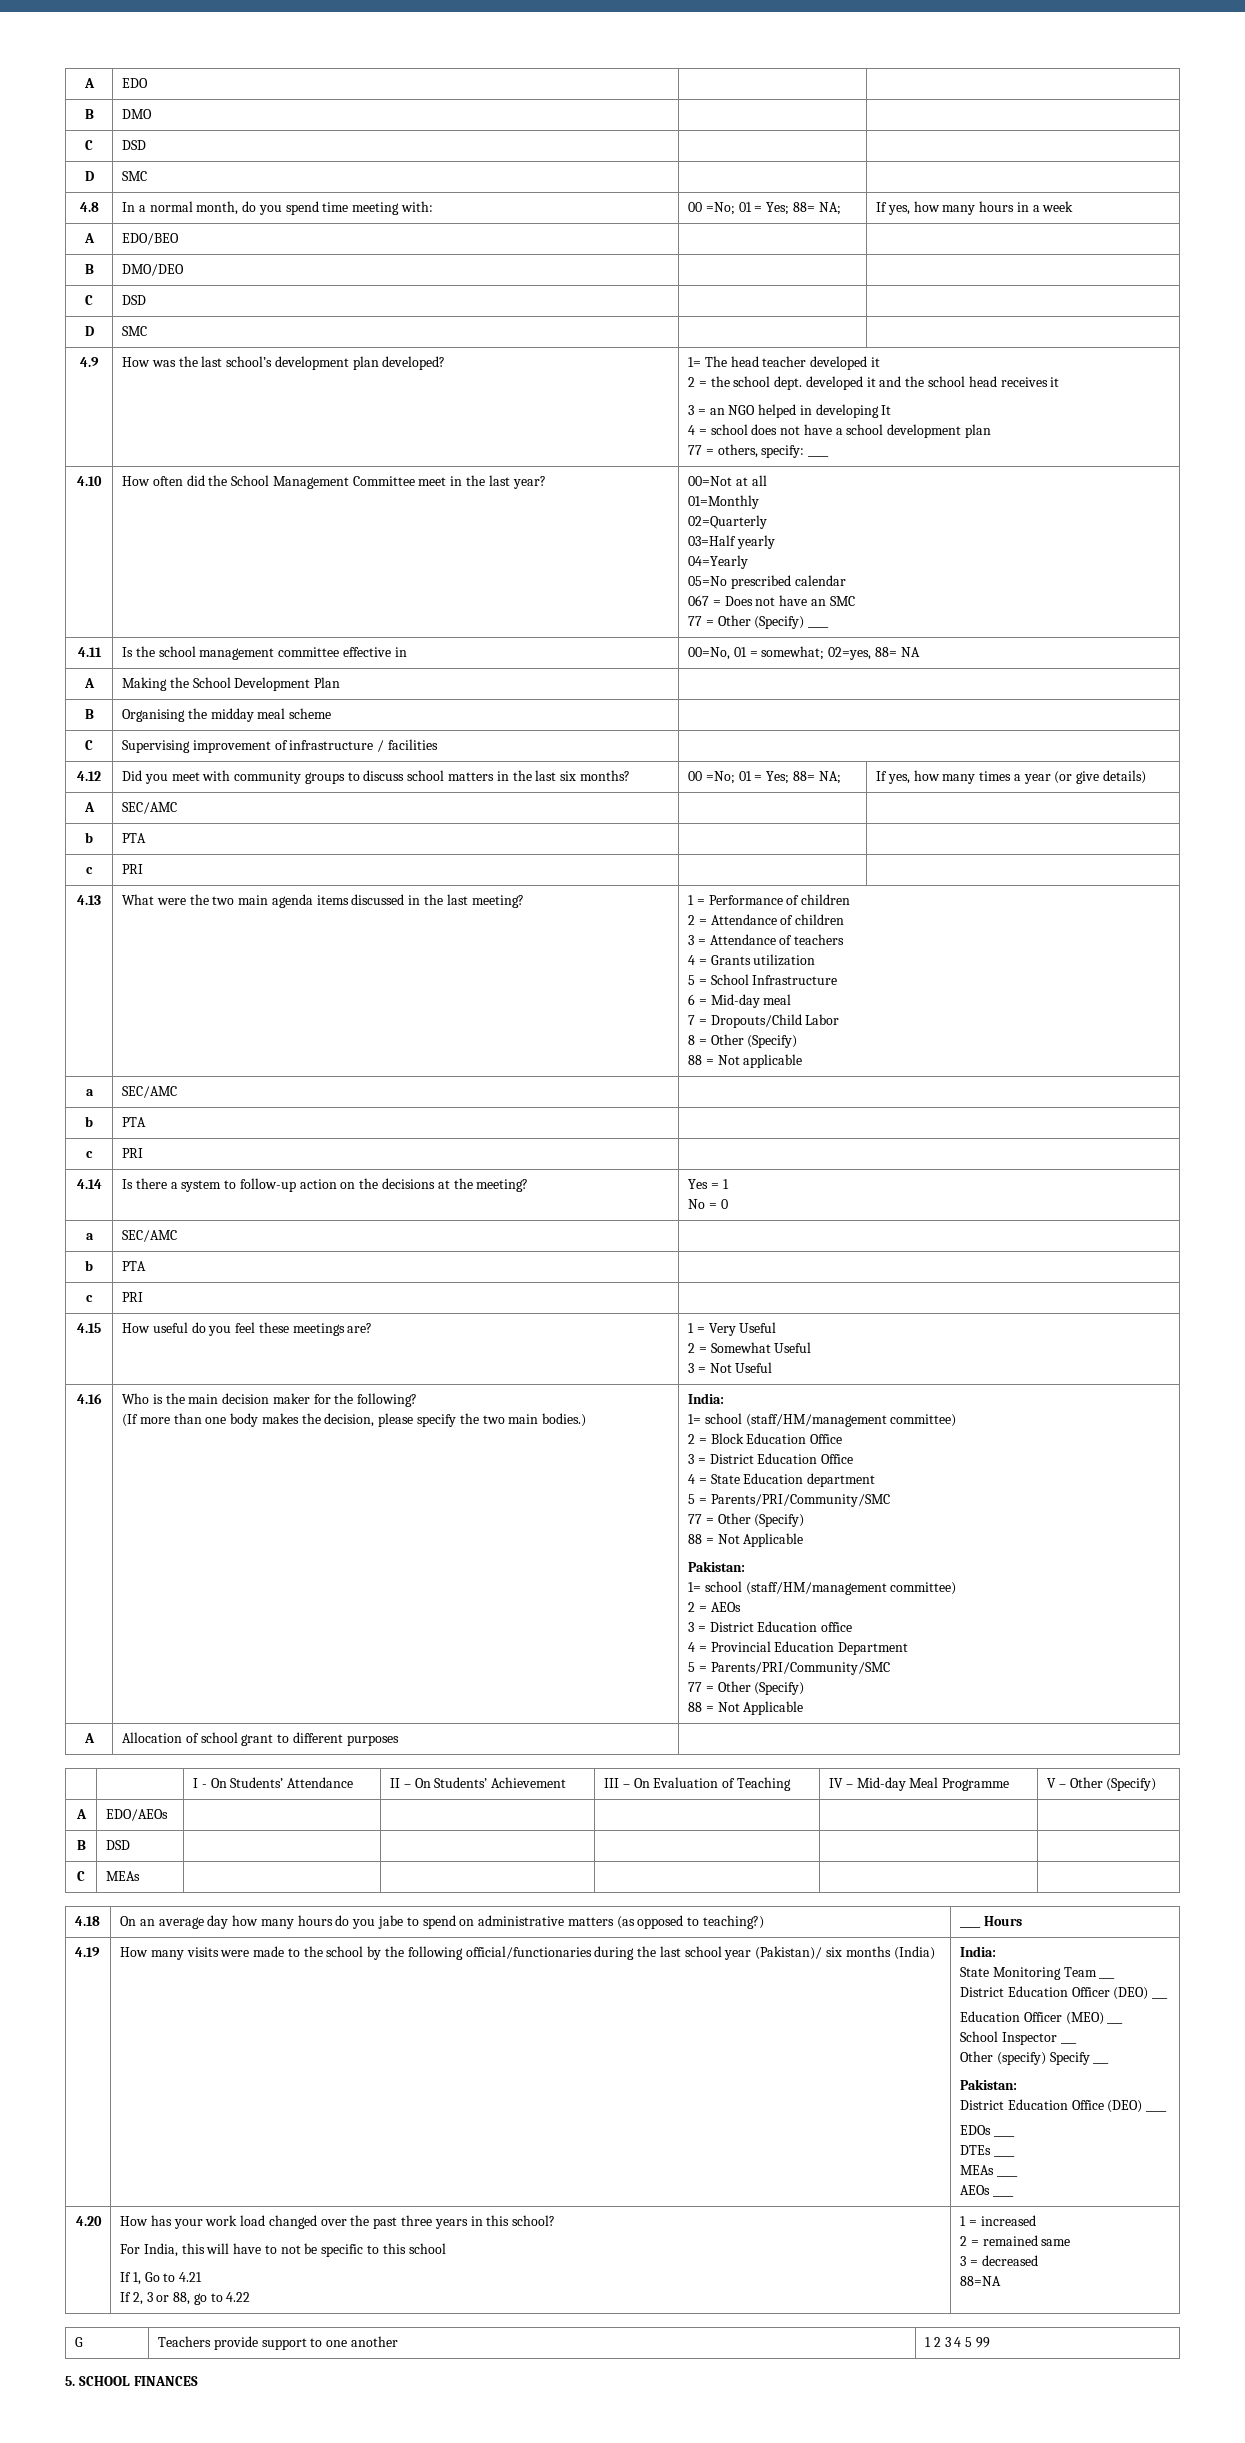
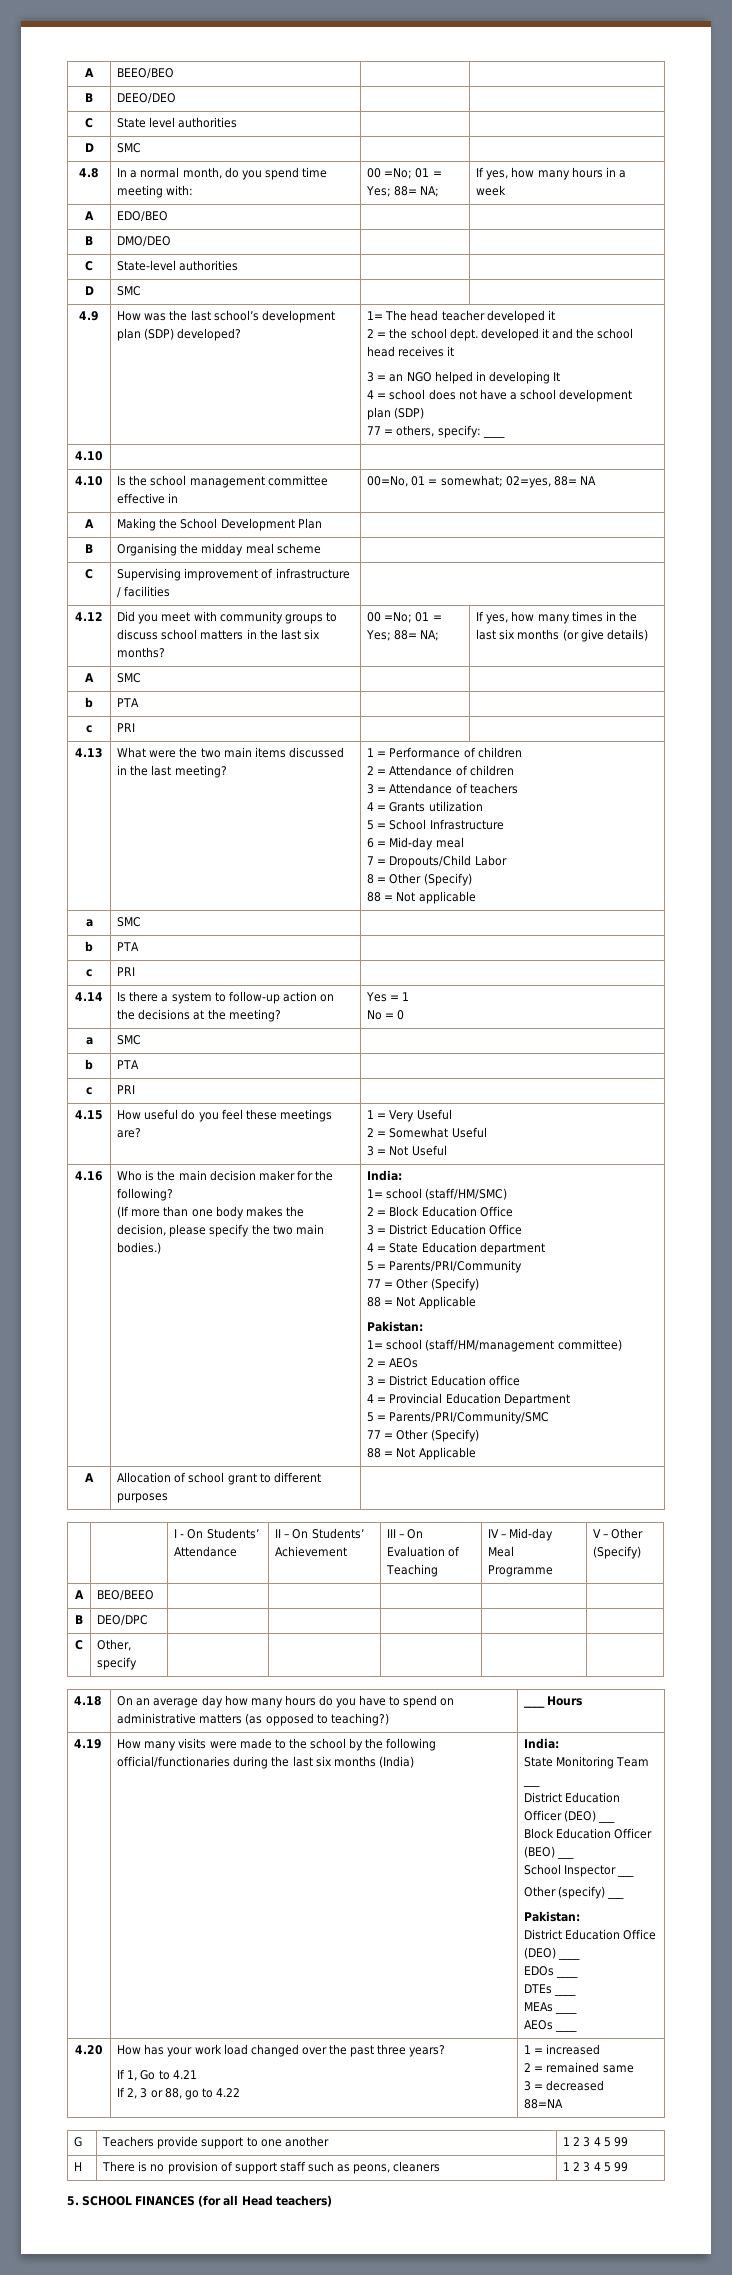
- A | EDO | |
- B | DMO | |
- C | DSD | |
+ A | BEEO/BEO | |
+ B | DEEO/DEO | |
+ C | State level authorities | |
  B | DMO/DEO | |
- C | DSD | |
+ C | State-level authorities | |
- How was the last school’s development plan developed?
+ How was the last school’s development plan (SDP) developed?
- 4 = school does not have a school development plan
+ 4 = school does not have a school development plan (SDP)
- 4.10 | How often did the School Management Committee meet in the last year? | 00=Not at all
- 01=Monthly
- 02=Quarterly
- 03=Half yearly
- 04=Yearly
- 05=No prescribed calendar
- 067 = Does not have an SMC
- 77 = Other (Specify) ____
- 4.11 | Is the school management committee effective in | 00=No, 01 = somewhat; 02=yes, 88= NA
+ 4.10 | |
+ 4.10 | Is the school management committee effective in | 00=No, 01 = somewhat; 02=yes, 88= NA
- 4.12 | Did you meet with community groups to discuss school matters in the last six months? | 00 =No; 01 = Yes; 88= NA; | If yes, how many times a year (or give details)
+ 4.12 | Did you meet with community groups to discuss school matters in the last six months? | 00 =No; 01 = Yes; 88= NA; | If yes, how many times in the last six months (or give details)
- A | SEC/AMC | |
+ A | SMC | |
- What were the two main agenda items discussed in the last meeting?
+ What were the two main items discussed in the last meeting?
  88 = Not applicable
- a | SEC/AMC |
+ a | SMC |
  4.14 | Is there a system to follow-up action on the decisions at the meeting? | Yes = 1
  No = 0
- a | SEC/AMC |
+ a | SMC |
  (If more than one body makes the decision, please specify the two main bodies.) | India:
- 1= school (staff/HM/management committee)
+ 1= school (staff/HM/SMC)
  4 = State Education department
- 5 = Parents/PRI/Community/SMC
+ 5 = Parents/PRI/Community
- A | EDO/AEOs | | | | |
- B | DSD | | | | |
- C | MEAs | | | | |
+ A | BEO/BEEO | | | | |
+ B | DEO/DPC | | | | |
+ C | Other, specify | | | | |
- 4.18 | On an average day how many hours do you jabe to spend on administrative matters (as opposed to teaching?) | ____ Hours
+ 4.18 | On an average day how many hours do you have to spend on administrative matters (as opposed to teaching?) | ____ Hours
- How many visits were made to the school by the following official/functionaries during the last school year (Pakistan)/ six months (India)
+ How many visits were made to the school by the following official/functionaries during the last six months (India)
- Education Officer (MEO) ___
+ Block Education Officer (BEO) ___
- Other (specify) Specify ___
+ Other (specify) ___
- How has your work load changed over the past three years in this school?
- For India, this will have to not be specific to this school
+ How has your work load changed over the past three years?
+ H | There is no provision of support staff such as peons, cleaners | 1 2 3 4 5 99
- 5. SCHOOL FINANCES
+ 5. SCHOOL FINANCES (for all Head teachers)

